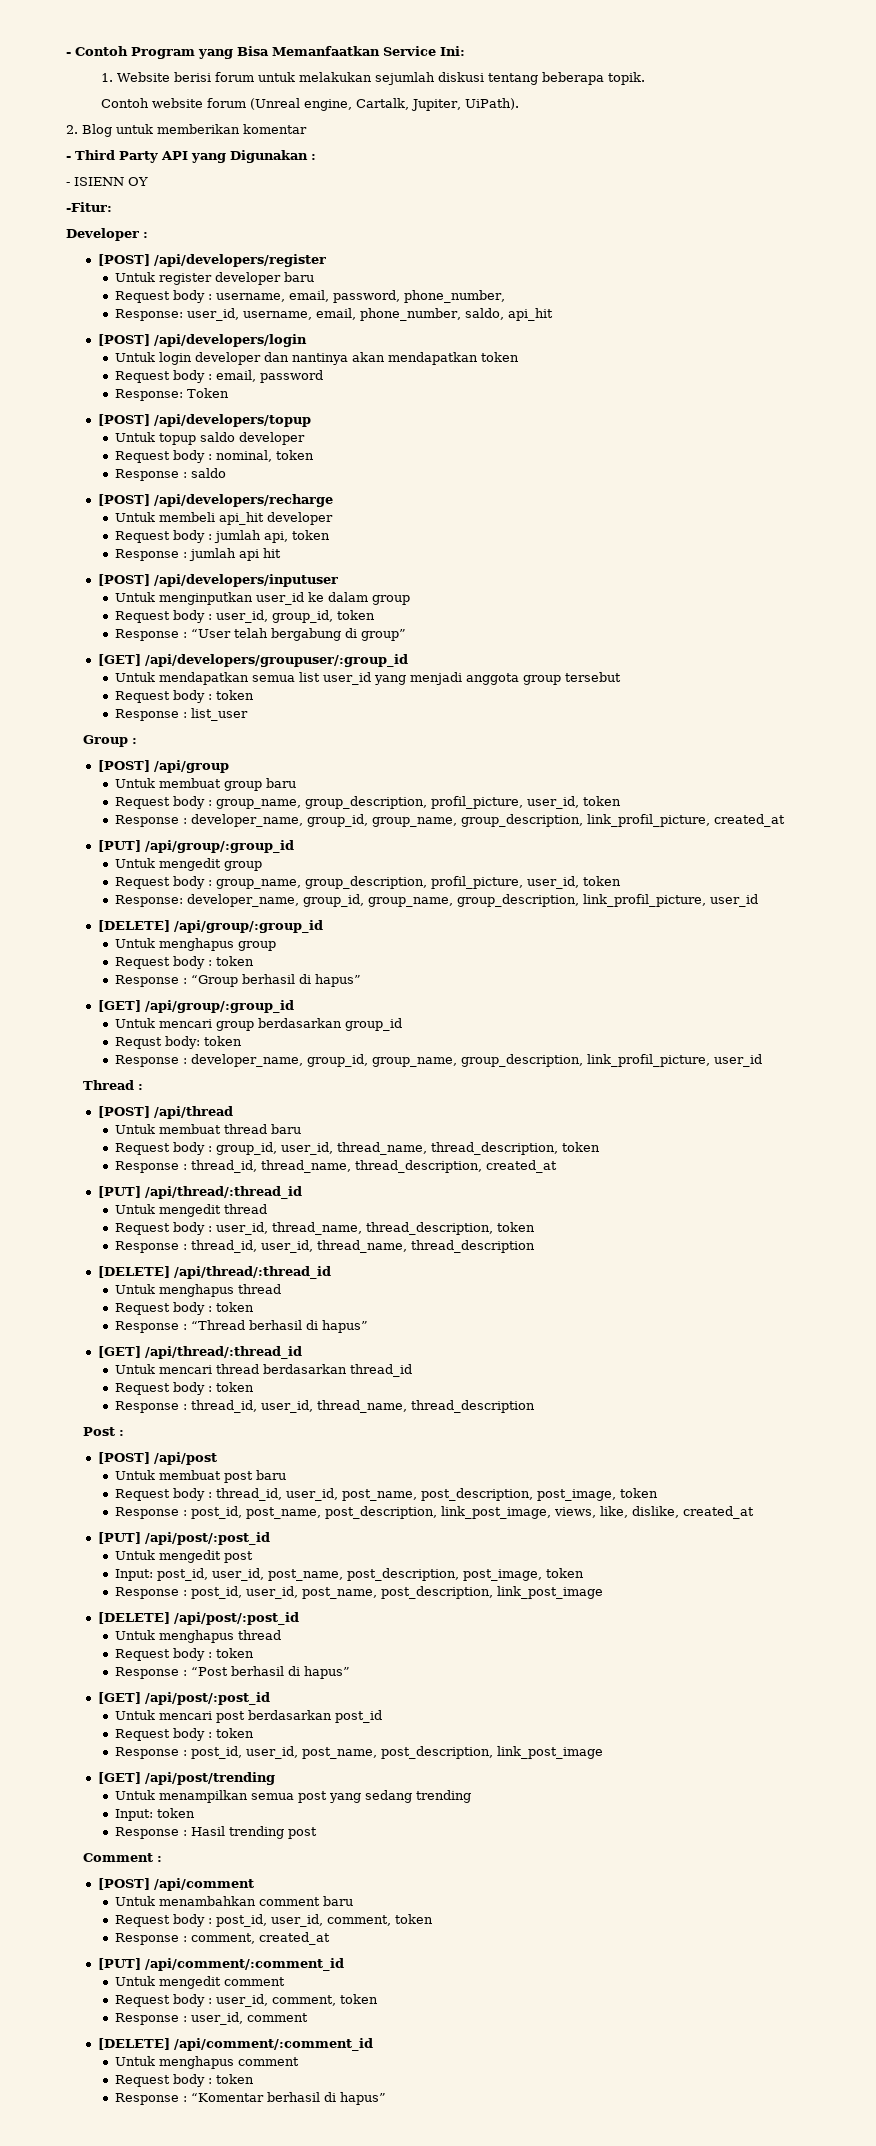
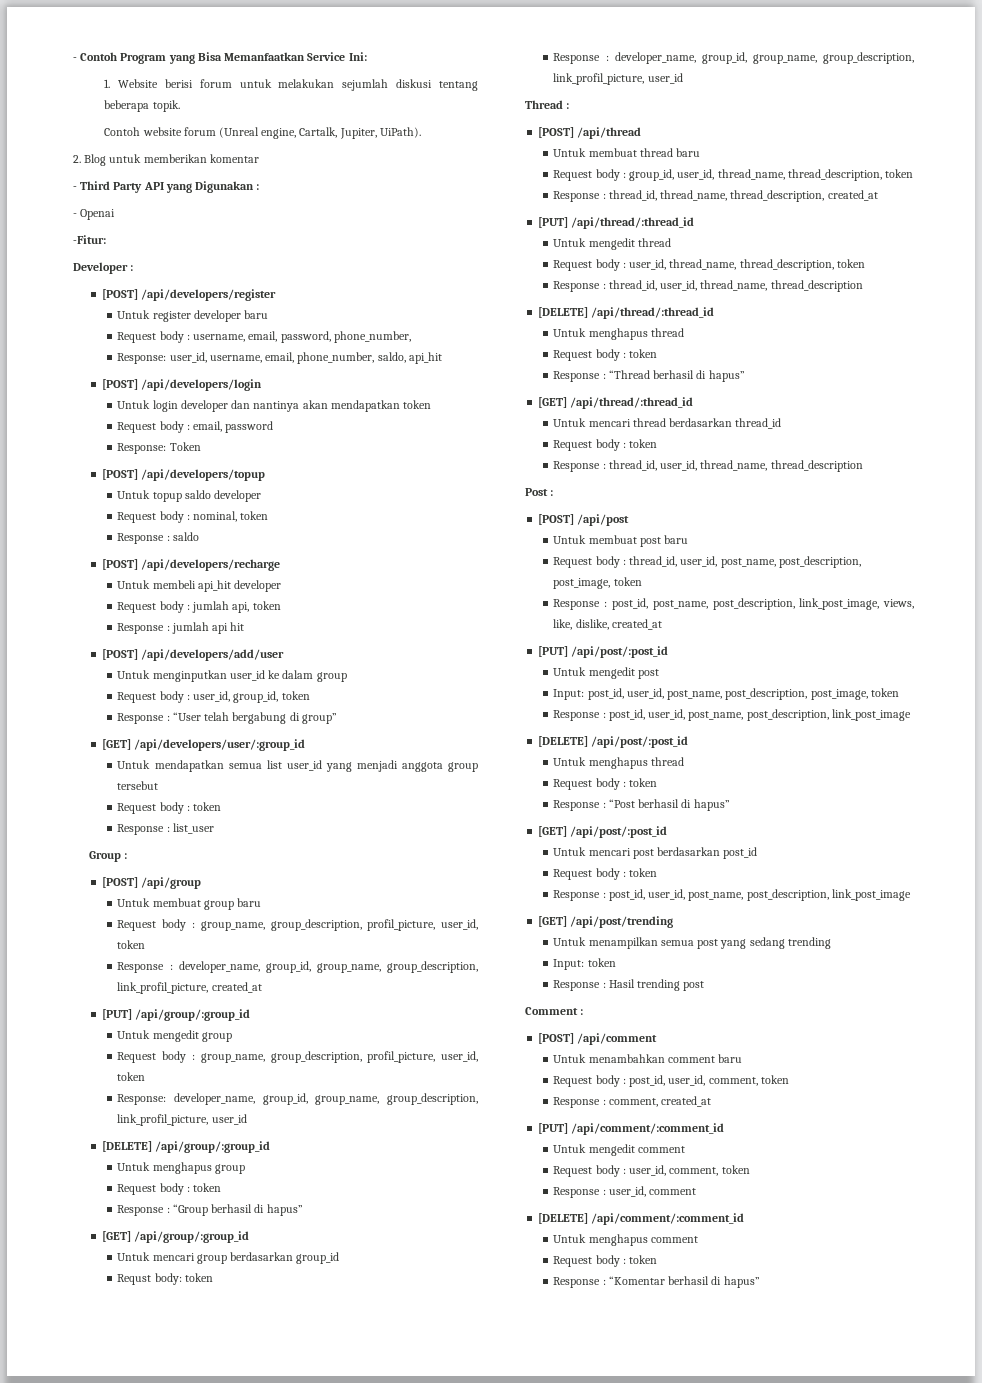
- - ISIENN OY
+ - Openai
- [POST] /api/developers/inputuser
+ [POST] /api/developers/add/user
- [GET] /api/developers/groupuser/:group_id
+ [GET] /api/developers/user/:group_id

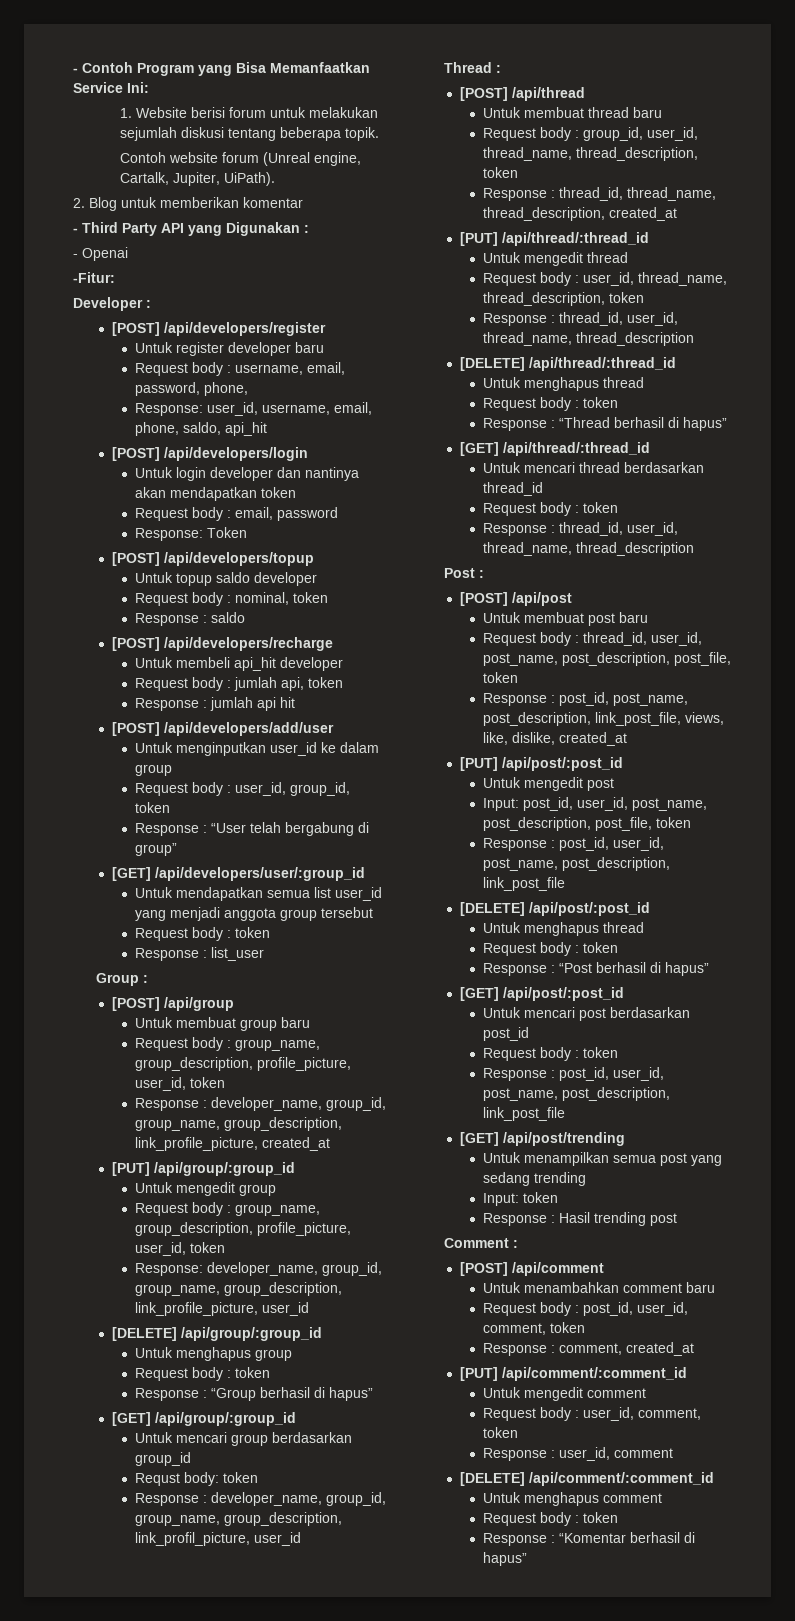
- Request body : username, email, password, phone_number,
+ Request body : username, email, password, phone,
- Response: user_id, username, email, phone_number, saldo, api_hit
+ Response: user_id, username, email, phone, saldo, api_hit
  Untuk membuat group baru
- Request body : group_name, group_description, profil_picture, user_id, token
+ Request body : group_name, group_description, profile_picture, user_id, token
- Response : developer_name, group_id, group_name, group_description, link_profil_picture, created_at
+ Response : developer_name, group_id, group_name, group_description, link_profile_picture, created_at
  Untuk mengedit group
- Request body : group_name, group_description, profil_picture, user_id, token
+ Request body : group_name, group_description, profile_picture, user_id, token
- Response: developer_name, group_id, group_name, group_description, link_profil_picture, user_id
+ Response: developer_name, group_id, group_name, group_description, link_profile_picture, user_id
- Request body : thread_id, user_id, post_name, post_description, post_image, token
+ Request body : thread_id, user_id, post_name, post_description, post_file, token
- Response : post_id, post_name, post_description, link_post_image, views, like, dislike, created_at
+ Response : post_id, post_name, post_description, link_post_file, views, like, dislike, created_at
- Input: post_id, user_id, post_name, post_description, post_image, token
- Response : post_id, user_id, post_name, post_description, link_post_image
+ Input: post_id, user_id, post_name, post_description, post_file, token
+ Response : post_id, user_id, post_name, post_description, link_post_file
  Untuk mencari post berdasarkan post_id
  Request body : token
- Response : post_id, user_id, post_name, post_description, link_post_image
+ Response : post_id, user_id, post_name, post_description, link_post_file

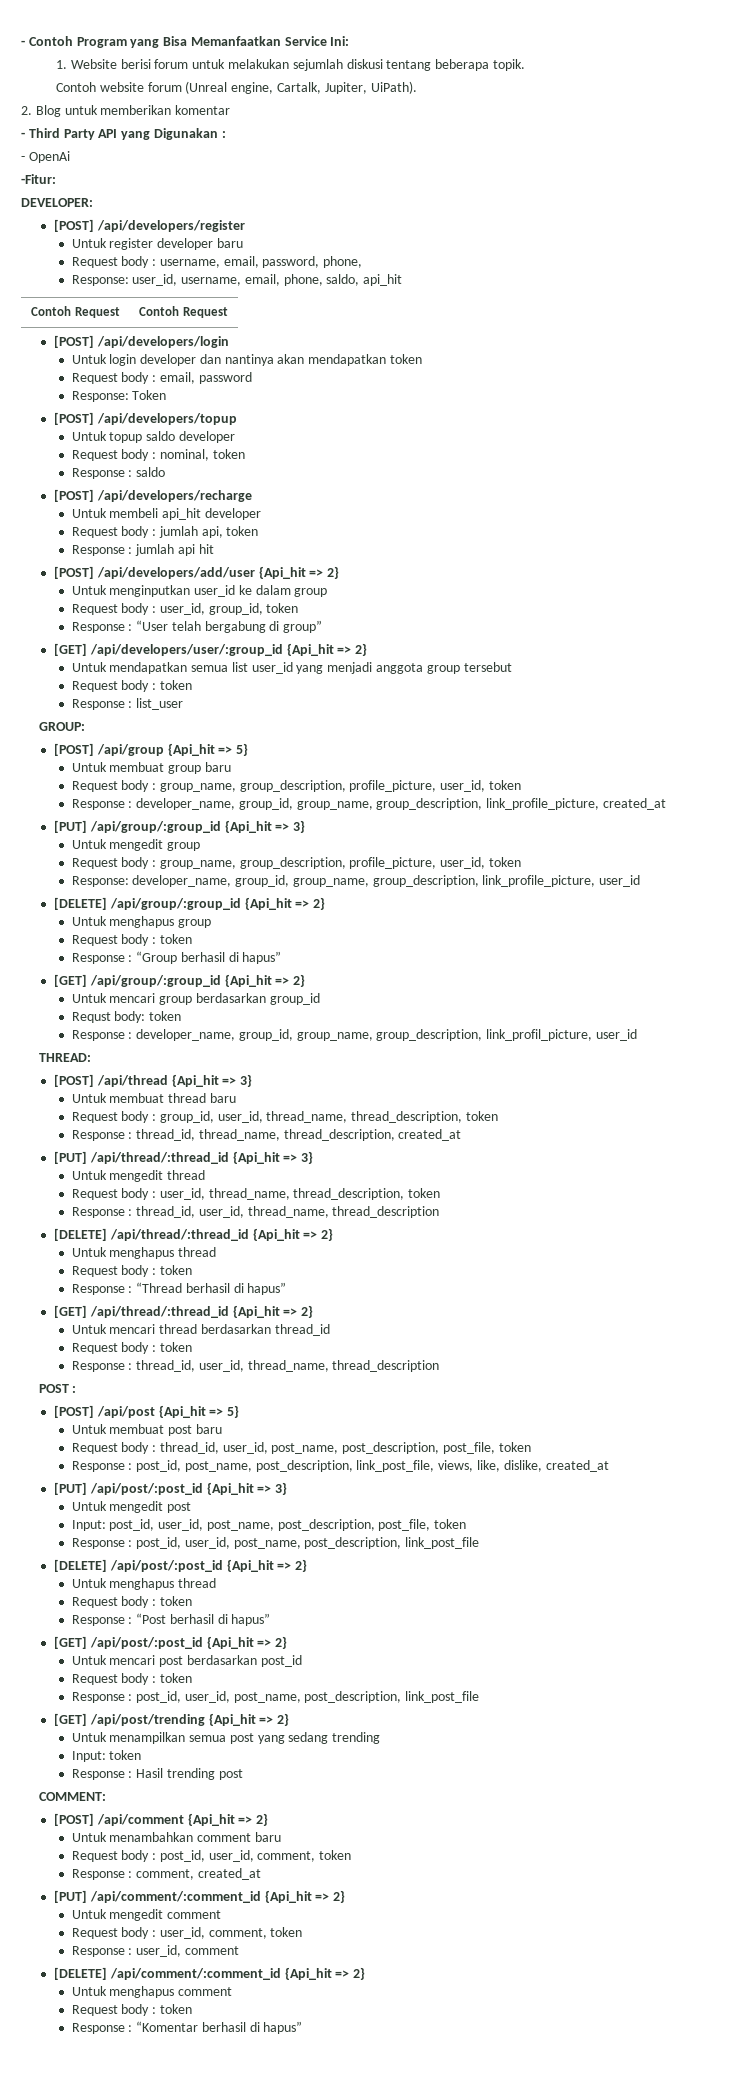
- - Openai
+ - OpenAi
- Developer :
+ DEVELOPER:
+ Contoh Request | Contoh Request
- [POST] /api/developers/add/user
+ [POST] /api/developers/add/user {Api_hit => 2}
- [GET] /api/developers/user/:group_id
+ [GET] /api/developers/user/:group_id {Api_hit => 2}
- Group :
+ GROUP:
- [POST] /api/group
+ [POST] /api/group {Api_hit => 5}
- [PUT] /api/group/:group_id
+ [PUT] /api/group/:group_id {Api_hit => 3}
- [DELETE] /api/group/:group_id
+ [DELETE] /api/group/:group_id {Api_hit => 2}
- [GET] /api/group/:group_id
+ [GET] /api/group/:group_id {Api_hit => 2}
- Thread :
+ THREAD:
- [POST] /api/thread
+ [POST] /api/thread {Api_hit => 3}
- [PUT] /api/thread/:thread_id
+ [PUT] /api/thread/:thread_id {Api_hit => 3}
- [DELETE] /api/thread/:thread_id
+ [DELETE] /api/thread/:thread_id {Api_hit => 2}
- [GET] /api/thread/:thread_id
+ [GET] /api/thread/:thread_id {Api_hit => 2}
- Post :
+ POST :
- [POST] /api/post
+ [POST] /api/post {Api_hit => 5}
- [PUT] /api/post/:post_id
+ [PUT] /api/post/:post_id {Api_hit => 3}
- [DELETE] /api/post/:post_id
+ [DELETE] /api/post/:post_id {Api_hit => 2}
- [GET] /api/post/:post_id
+ [GET] /api/post/:post_id {Api_hit => 2}
- [GET] /api/post/trending
+ [GET] /api/post/trending {Api_hit => 2}
- Comment :
+ COMMENT:
- [POST] /api/comment
+ [POST] /api/comment {Api_hit => 2}
- [PUT] /api/comment/:comment_id
+ [PUT] /api/comment/:comment_id {Api_hit => 2}
- [DELETE] /api/comment/:comment_id
+ [DELETE] /api/comment/:comment_id {Api_hit => 2}

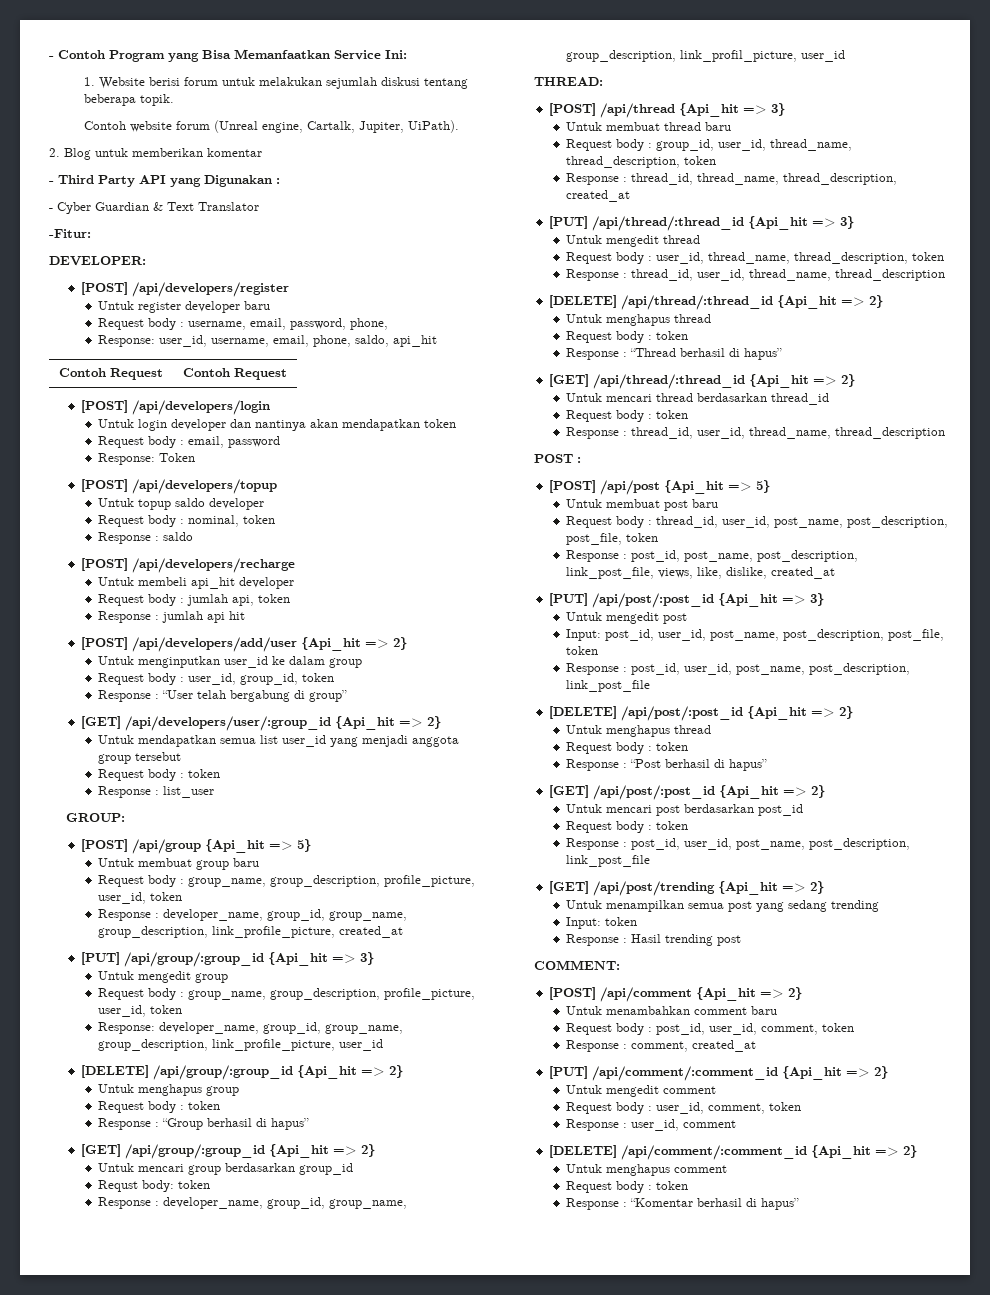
- - OpenAi
+ - Cyber Guardian & Text Translator

